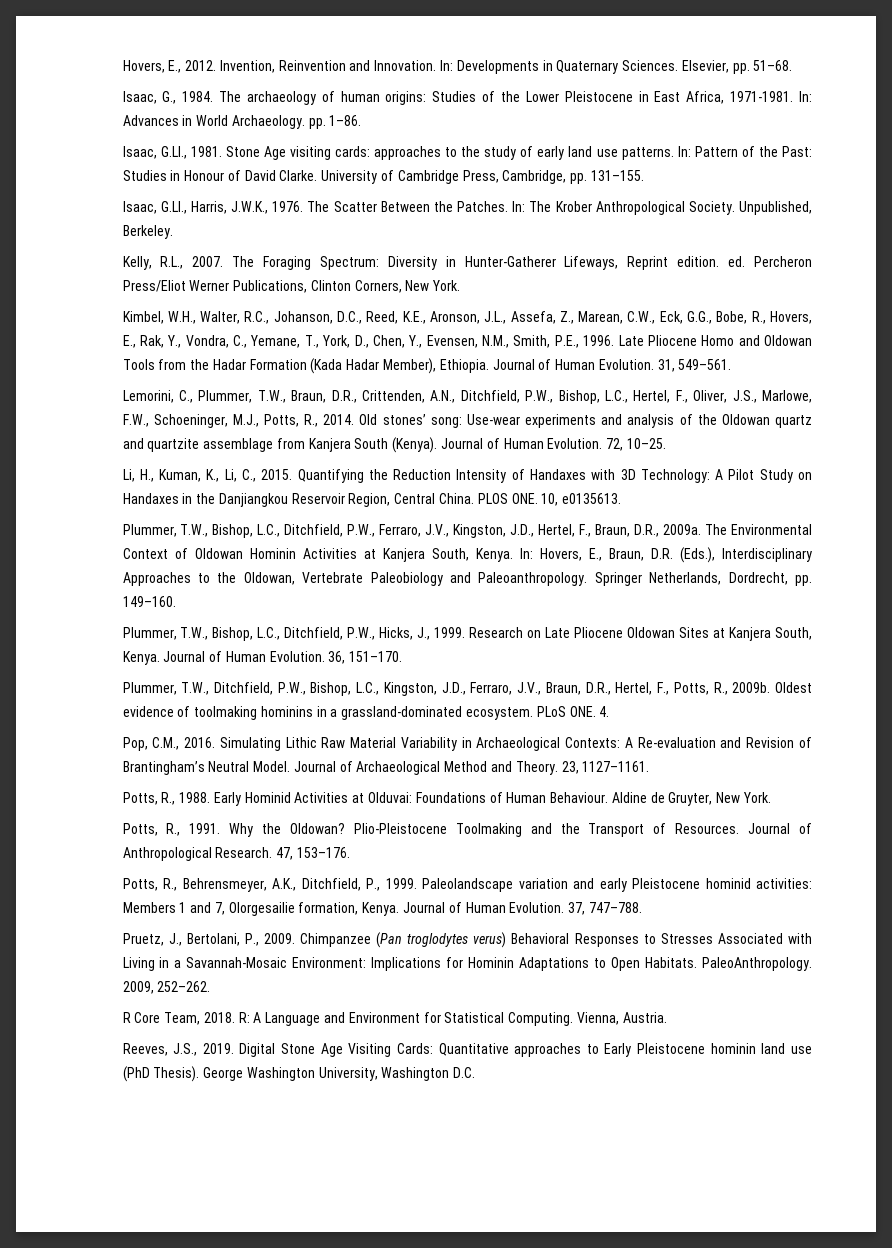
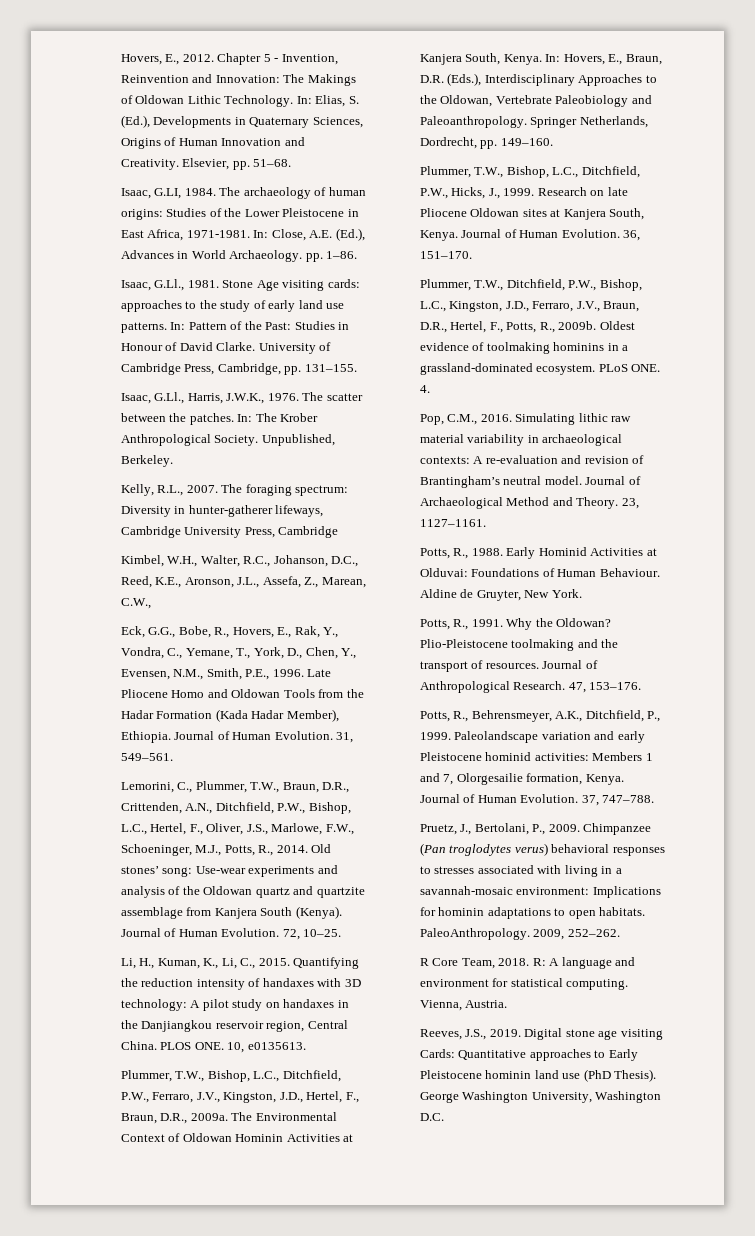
- Invention, Reinvention and Innovation. In: Developments in Quaternary Sciences.
+ Chapter 5 - Invention, Reinvention and Innovation: The Makings of Oldowan Lithic Technology. In: Elias, S. (Ed.), Developments in Quaternary Sciences, Origins of Human Innovation and Creativity.
- Isaac, G., 1984.
+ Isaac, G.LI, 1984.
- In: Advances in World Archaeology. pp. 1–86.
+ In: Close, A.E. (Ed.), Advances in World Archaeology. pp. 1–86.
- The Scatter Between the Patches.
+ The scatter between the patches.
- The Foraging Spectrum: Diversity in Hunter-Gatherer Lifeways, Reprint edition. ed. Percheron Press/Eliot Werner Publications, Clinton Corners, New York.
+ The foraging spectrum: Diversity in hunter-gatherer lifeways, Cambridge University Press, Cambridge
- Kimbel, W.H., Walter, R.C., Johanson, D.C., Reed, K.E., Aronson, J.L., Assefa, Z., Marean, C.W., Eck, G.G., Bobe, R., Hovers, E., Rak, Y., Vondra, C., Yemane, T., York, D., Chen, Y., Evensen, N.M., Smith, P.E., 1996.
+ Kimbel, W.H., Walter, R.C., Johanson, D.C., Reed, K.E., Aronson, J.L., Assefa, Z., Marean, C.W.,
+ Eck, G.G., Bobe, R., Hovers, E., Rak, Y., Vondra, C., Yemane, T., York, D., Chen, Y., Evensen, N.M., Smith, P.E., 1996.
- Quantifying the Reduction Intensity of Handaxes with 3D Technology: A Pilot Study on Handaxes in the Danjiangkou Reservoir Region, Central China.
+ Quantifying the reduction intensity of handaxes with 3D technology: A pilot study on handaxes in the Danjiangkou reservoir region, Central China.
- Research on Late Pliocene Oldowan Sites at Kanjera South, Kenya.
+ Research on late Pliocene Oldowan sites at Kanjera South, Kenya.
- Simulating Lithic Raw Material Variability in Archaeological Contexts: A Re-evaluation and Revision of Brantingham’s Neutral Model.
+ Simulating lithic raw material variability in archaeological contexts: A re-evaluation and revision of Brantingham’s neutral model.
- Plio-Pleistocene Toolmaking and the Transport of Resources.
+ Plio-Pleistocene toolmaking and the transport of resources.
- Chimpanzee (Pan troglodytes verus) Behavioral Responses to Stresses Associated with Living in a Savannah-Mosaic Environment: Implications for Hominin Adaptations to Open Habitats.
+ Chimpanzee (Pan troglodytes verus) behavioral responses to stresses associated with living in a savannah-mosaic environment: Implications for hominin adaptations to open habitats.
- R: A Language and Environment for Statistical Computing.
+ R: A language and environment for statistical computing.
- Digital Stone Age Visiting Cards: Quantitative approaches to Early Pleistocene hominin land use (PhD Thesis).
+ Digital stone age visiting Cards: Quantitative approaches to Early Pleistocene hominin land use (PhD Thesis).

